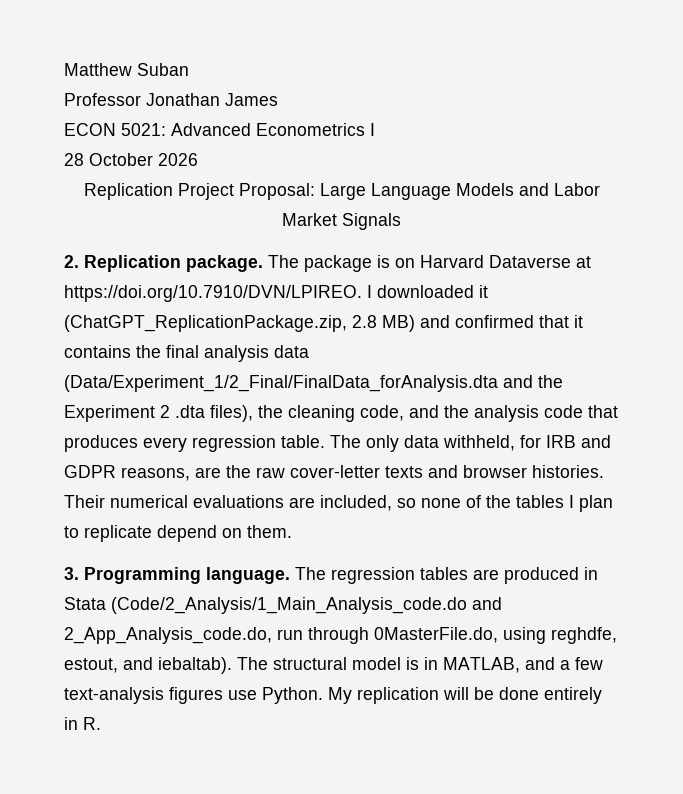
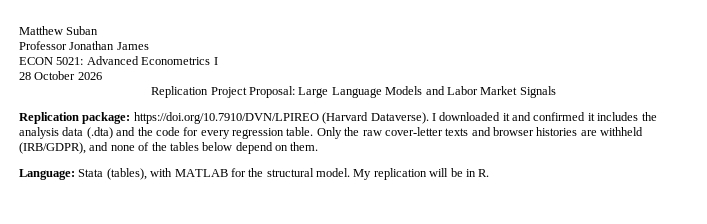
- 2. Replication package. The package is on Harvard Dataverse at https://doi.org/10.7910/DVN/LPIREO. I downloaded it (ChatGPT_ReplicationPackage.zip, 2.8 MB) and confirmed that it contains the final analysis data (Data/Experiment_1/2_Final/FinalData_forAnalysis.dta and the Experiment 2 .dta files), the cleaning code, and the analysis code that produces every regression table. The only data withheld, for IRB and GDPR reasons, are the raw cover-letter texts and browser histories. Their numerical evaluations are included, so none of the tables I plan to replicate depend on them.
- 3. Programming language. The regression tables are produced in Stata (Code/2_Analysis/1_Main_Analysis_code.do and 2_App_Analysis_code.do, run through 0MasterFile.do, using reghdfe, estout, and iebaltab). The structural model is in MATLAB, and a few text-analysis figures use Python.
+ Replication package: https://doi.org/10.7910/DVN/LPIREO (Harvard Dataverse). I downloaded it and confirmed it includes the analysis data (.dta) and the code for every regression table. Only the raw cover-letter texts and browser histories are withheld (IRB/GDPR), and none of the tables below depend on them.
+ Language: Stata (tables), with MATLAB for the structural model.
- My replication will be done entirely in R.
+ My replication will be in R.

